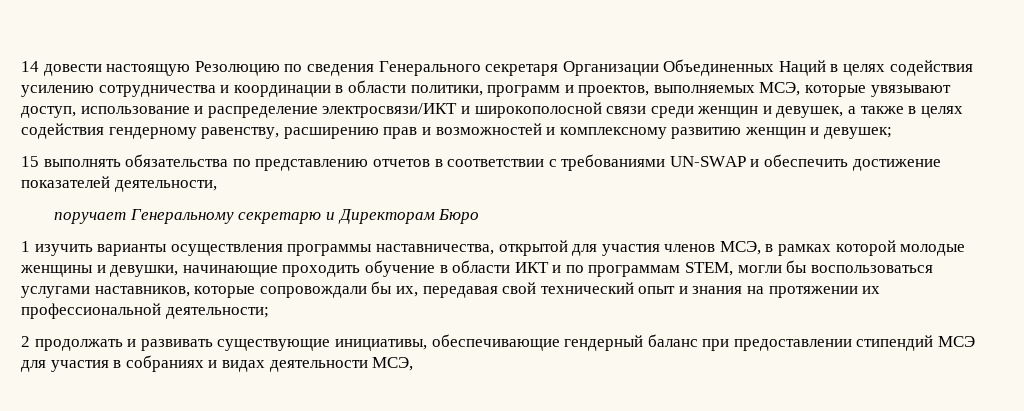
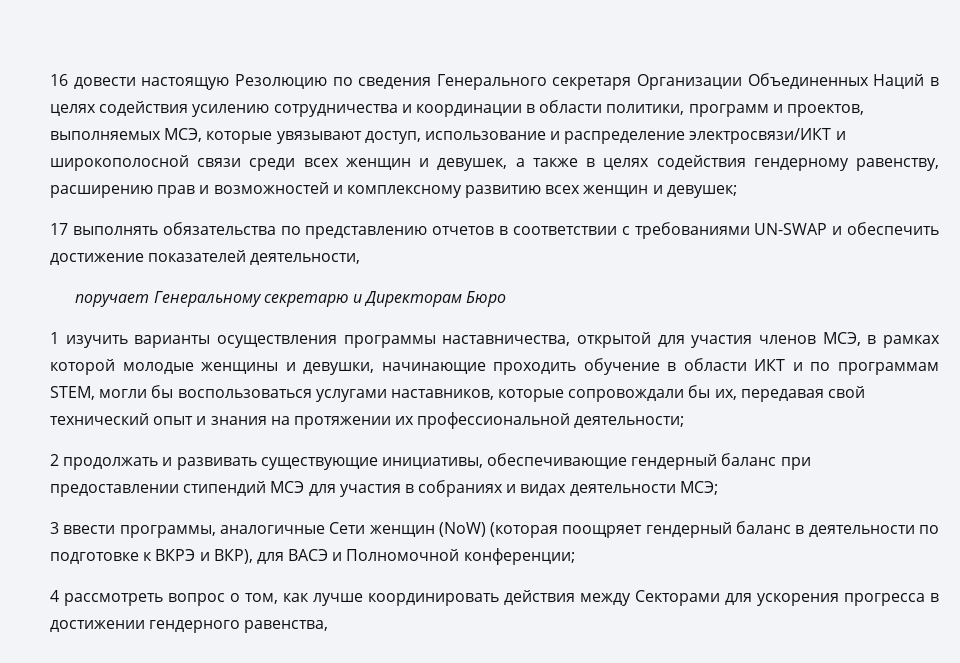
- 14 довести настоящую Резолюцию по сведения Генерального секретаря Организации Объединенных Наций в целях содействия усилению сотрудничества и координации в области политики, программ и проектов, выполняемых МСЭ, которые увязывают доступ, использование и распределение электросвязи/ИКТ и широкополосной связи среди женщин и девушек, а также в целях содействия гендерному равенству, расширению прав и возможностей и комплексному развитию женщин и девушек;
+ 16 довести настоящую Резолюцию по сведения Генерального секретаря Организации Объединенных Наций в целях содействия усилению сотрудничества и координации в области политики, программ и проектов, выполняемых МСЭ, которые увязывают доступ, использование и распределение электросвязи/ИКТ и широкополосной связи среди всех женщин и девушек, а также в целях содействия гендерному равенству, расширению прав и возможностей и комплексному развитию всех женщин и девушек;
- 15 выполнять обязательства по представлению отчетов в соответствии с требованиями UN-SWAP и обеспечить достижение показателей деятельности,
+ 17 выполнять обязательства по представлению отчетов в соответствии с требованиями UN-SWAP и обеспечить достижение показателей деятельности,
- 2 продолжать и развивать существующие инициативы, обеспечивающие гендерный баланс при предоставлении стипендий МСЭ для участия в собраниях и видах деятельности МСЭ,
+ 2 продолжать и развивать существующие инициативы, обеспечивающие гендерный баланс при предоставлении стипендий МСЭ для участия в собраниях и видах деятельности МСЭ;
+ 3 ввести программы, аналогичные Сети женщин (NoW) (которая поощряет гендерный баланс в деятельности по подготовке к ВКРЭ и ВКР), для ВАСЭ и Полномочной конференции;
+ 4 рассмотреть вопрос о том, как лучше координировать действия между Секторами для ускорения прогресса в достижении гендерного равенства,

